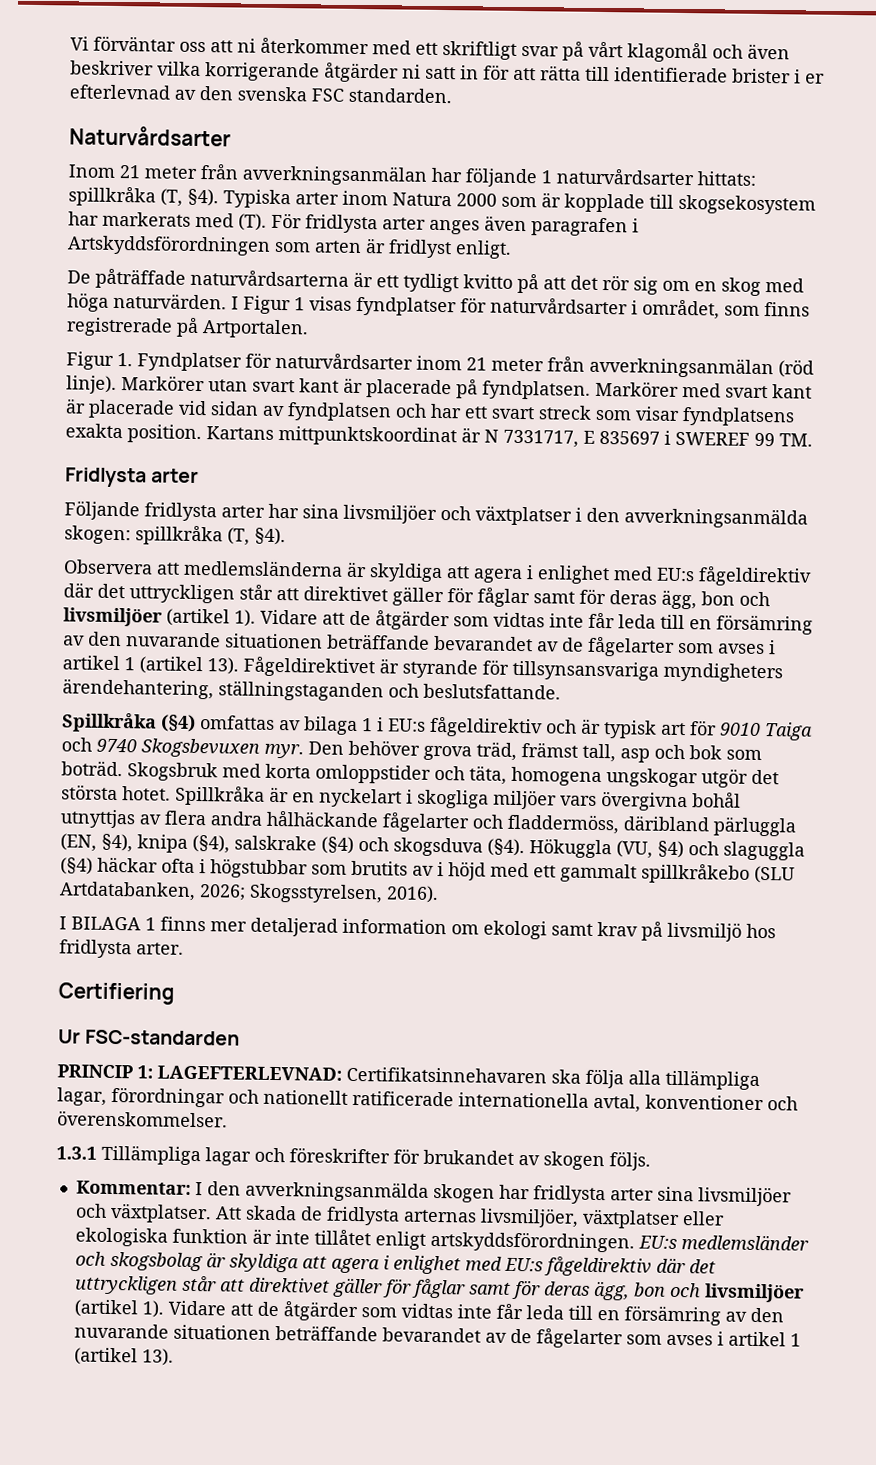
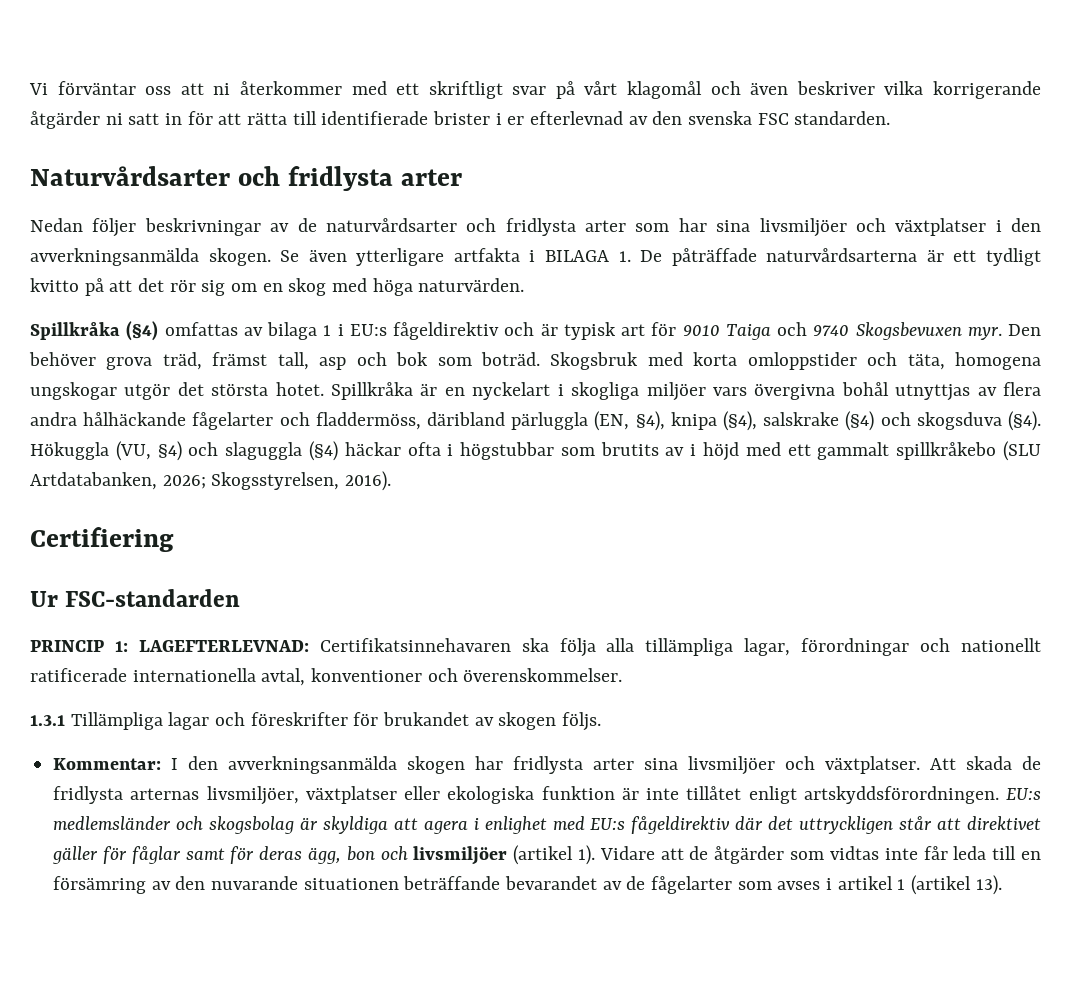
- Naturvårdsarter
- Inom 21 meter från avverkningsanmälan har följande 1 naturvårdsarter hittats: spillkråka (T, §4). Typiska arter inom Natura 2000 som är kopplade till skogsekosystem har markerats med (T). För fridlysta arter anges även paragrafen i Artskyddsförordningen som arten är fridlyst enligt.
- De påträffade naturvårdsarterna är ett tydligt kvitto på att det rör sig om en skog med höga naturvärden. I Figur 1 visas fyndplatser för naturvårdsarter i området, som finns registrerade på Artportalen.
- Figur 1. Fyndplatser för naturvårdsarter inom 21 meter från avverkningsanmälan (röd linje). Markörer utan svart kant är placerade på fyndplatsen. Markörer med svart kant är placerade vid sidan av fyndplatsen och har ett svart streck som visar fyndplatsens exakta position. Kartans mittpunktskoordinat är N 7331717, E 835697 i SWEREF 99 TM.
- Fridlysta arter
- Följande fridlysta arter har sina livsmiljöer och växtplatser i den avverkningsanmälda skogen: spillkråka (T, §4).
- Observera att medlemsländerna är skyldiga att agera i enlighet med EU:s fågeldirektiv där det uttryckligen står att direktivet gäller för fåglar samt för deras ägg, bon och livsmiljöer (artikel 1). Vidare att de åtgärder som vidtas inte får leda till en försämring av den nuvarande situationen beträffande bevarandet av de fågelarter som avses i artikel 1 (artikel 13). Fågeldirektivet är styrande för tillsynsansvariga myndigheters ärendehantering, ställningstaganden och beslutsfattande.
+ Naturvårdsarter och fridlysta arter
+ Nedan följer beskrivningar av de naturvårdsarter och fridlysta arter som har sina livsmiljöer och växtplatser i den avverkningsanmälda skogen. Se även ytterligare artfakta i BILAGA 1. De påträffade naturvårdsarterna är ett tydligt kvitto på att det rör sig om en skog med höga naturvärden.
- I BILAGA 1 finns mer detaljerad information om ekologi samt krav på livsmiljö hos fridlysta arter.

